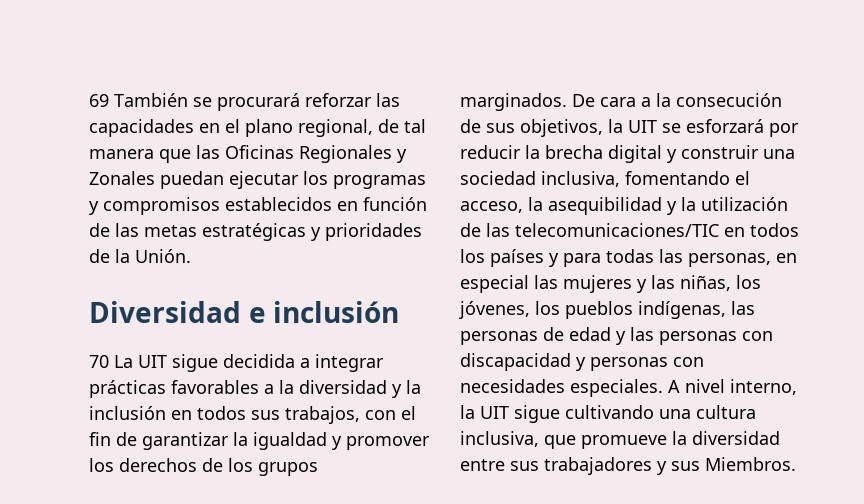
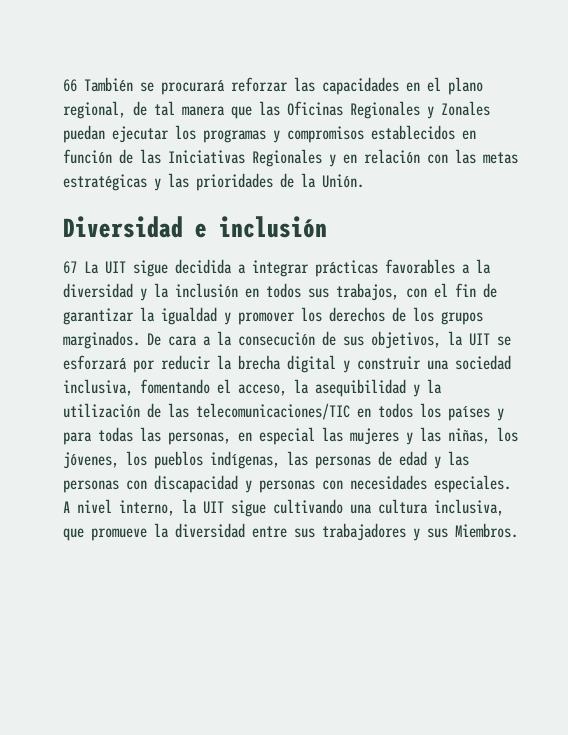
- 69 También se procurará reforzar las capacidades en el plano regional, de tal manera que las Oficinas Regionales y Zonales puedan ejecutar los programas y compromisos establecidos en función de las metas estratégicas y prioridades de la Unión.
+ 66 También se procurará reforzar las capacidades en el plano regional, de tal manera que las Oficinas Regionales y Zonales puedan ejecutar los programas y compromisos establecidos en función de las Iniciativas Regionales y en relación con las metas estratégicas y las prioridades de la Unión.
- 70 La UIT sigue decidida a integrar prácticas favorables a la diversidad y la inclusión en todos sus trabajos, con el fin de garantizar la igualdad y promover los derechos de los grupos marginados.
+ 67 La UIT sigue decidida a integrar prácticas favorables a la diversidad y la inclusión en todos sus trabajos, con el fin de garantizar la igualdad y promover los derechos de los grupos marginados.

